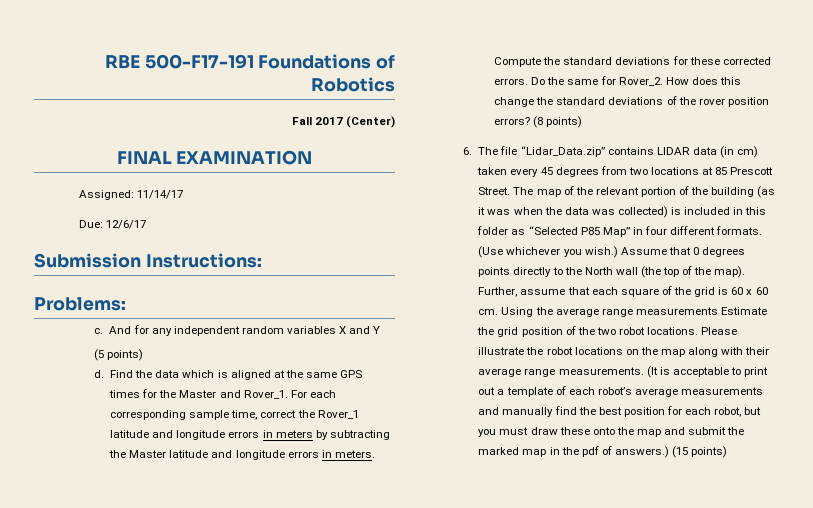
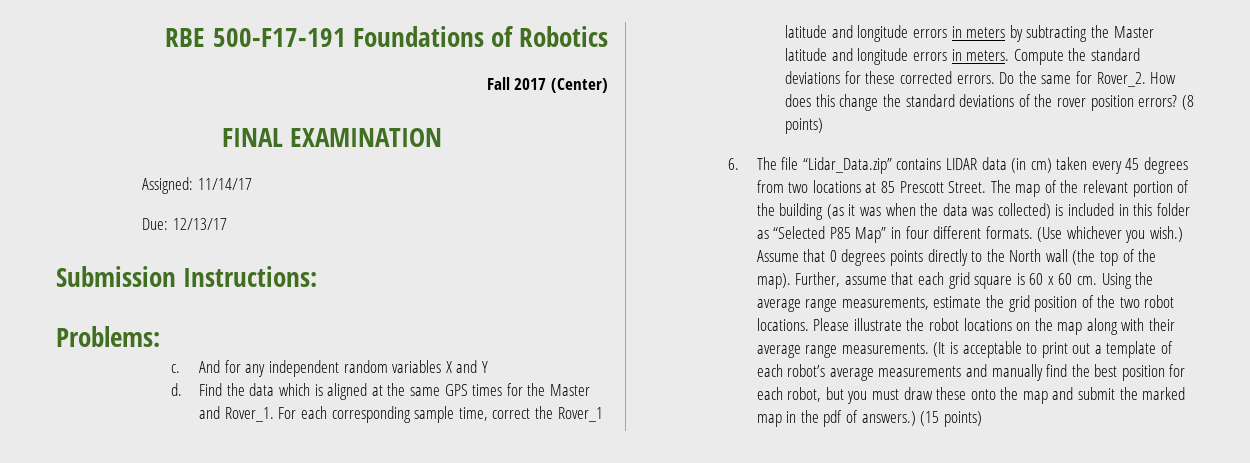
- Due: 12/6/17
+ Due: 12/13/17
- (5 points)
- Further, assume that each square of the grid is 60 x 60 cm.
+ Further, assume that each grid square is 60 x 60 cm.
- Using the average range measurements Estimate the grid position of the two robot locations.
+ Using the average range measurements, estimate the grid position of the two robot locations.

